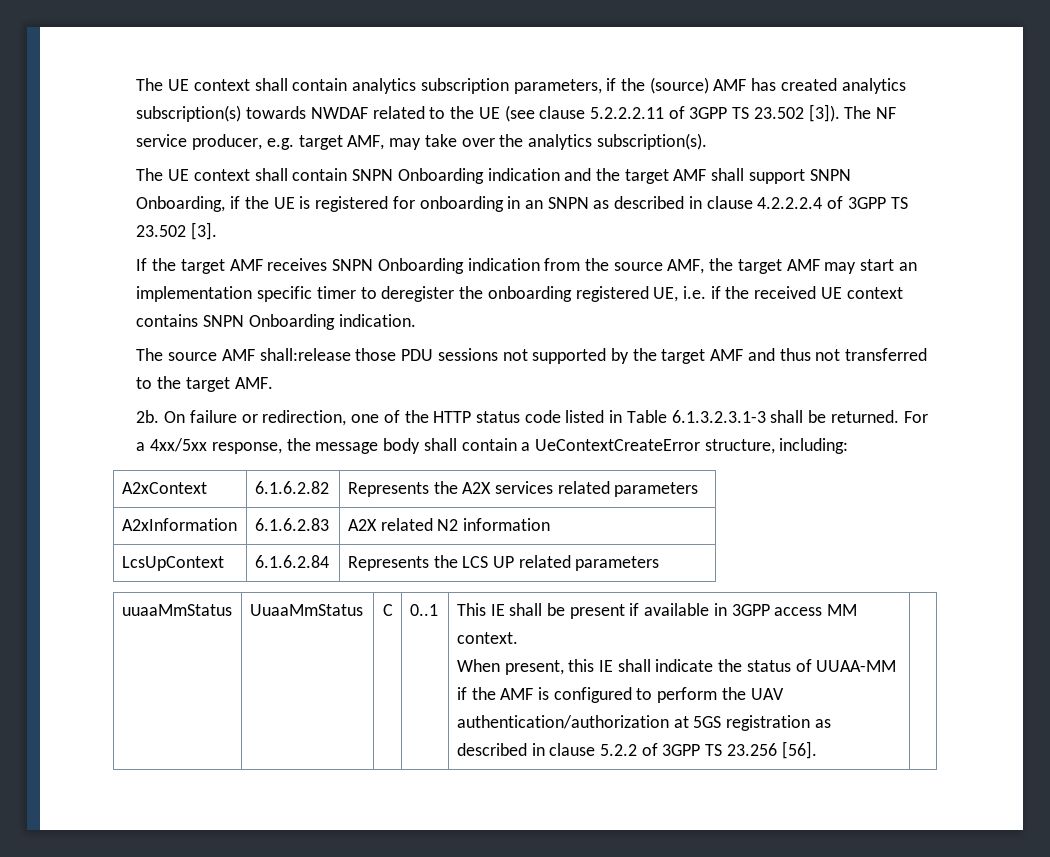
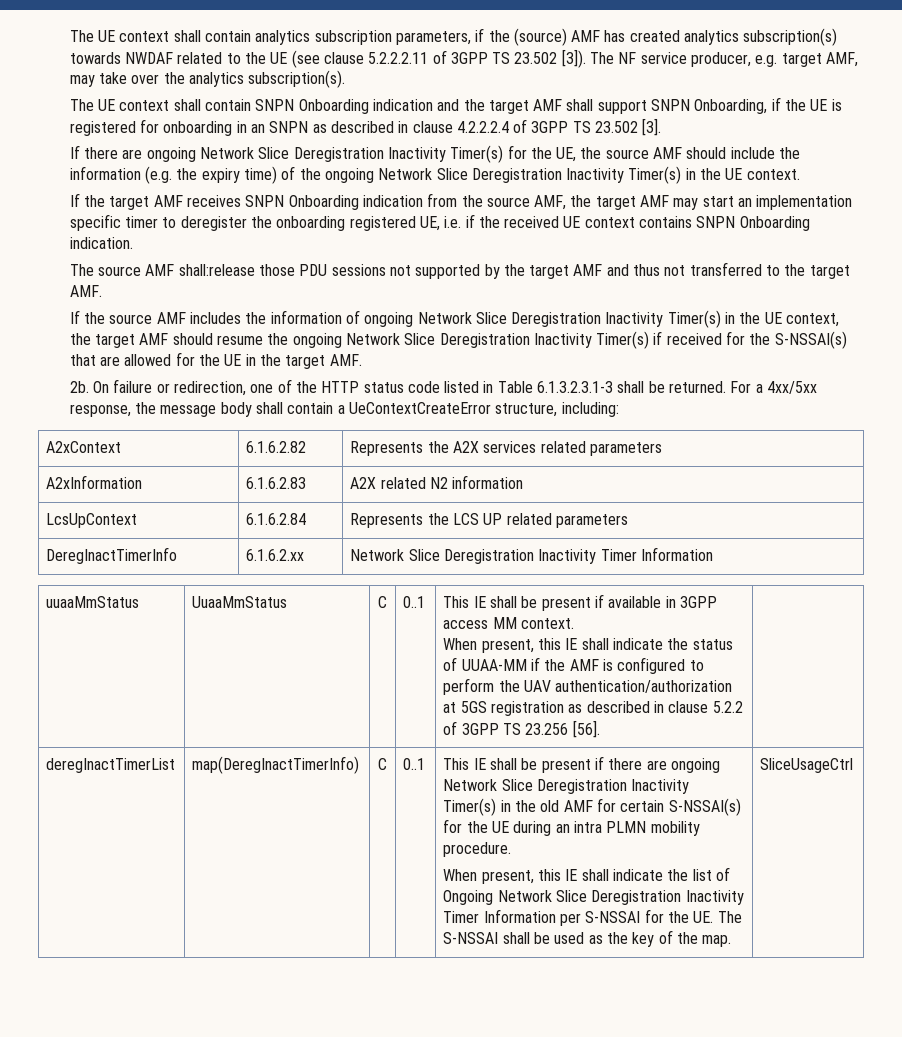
+ If there are ongoing Network Slice Deregistration Inactivity Timer(s) for the UE, the source AMF should include the information (e.g. the expiry time) of the ongoing Network Slice Deregistration Inactivity Timer(s) in the UE context.
+ If the source AMF includes the information of ongoing Network Slice Deregistration Inactivity Timer(s) in the UE context, the target AMF should resume the ongoing Network Slice Deregistration Inactivity Timer(s) if received for the S-NSSAI(s) that are allowed for the UE in the target AMF.
+ DeregInactTimerInfo | 6.1.6.2.xx | Network Slice Deregistration Inactivity Timer Information
+ deregInactTimerList | map(DeregInactTimerInfo) | C | 0..1 | This IE shall be present if there are ongoing Network Slice Deregistration Inactivity Timer(s) in the old AMF for certain S-NSSAI(s) for the UE during an intra PLMN mobility procedure.
+ When present, this IE shall indicate the list of Ongoing Network Slice Deregistration Inactivity Timer Information per S-NSSAI for the UE. The S-NSSAI shall be used as the key of the map. | SliceUsageCtrl

